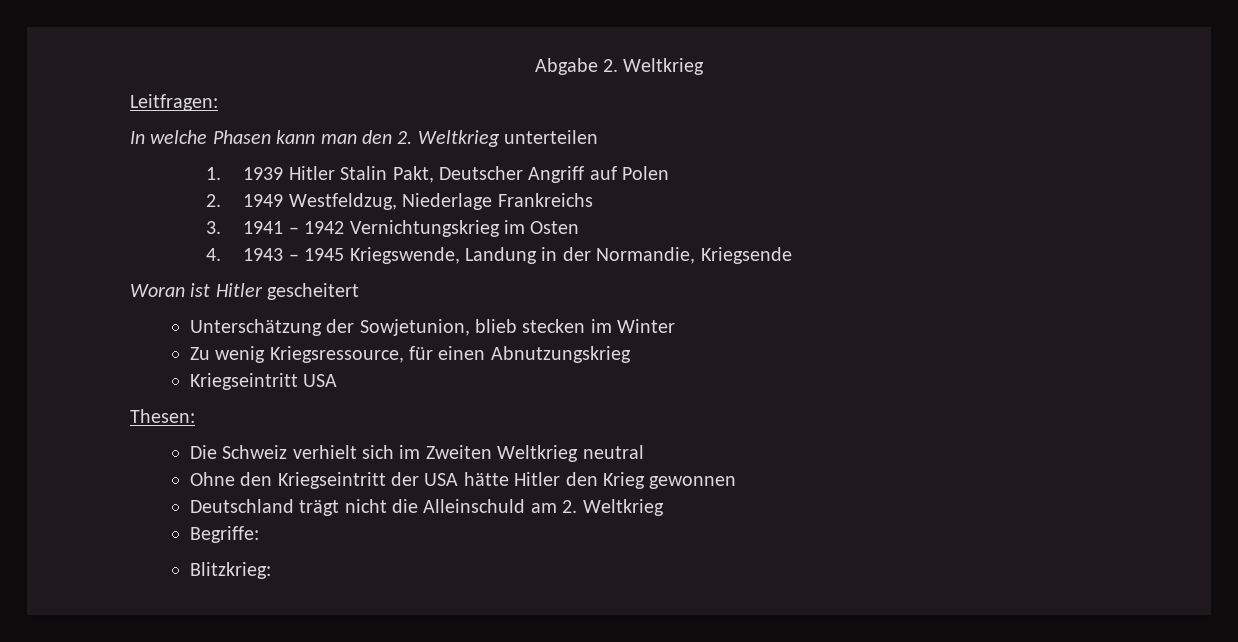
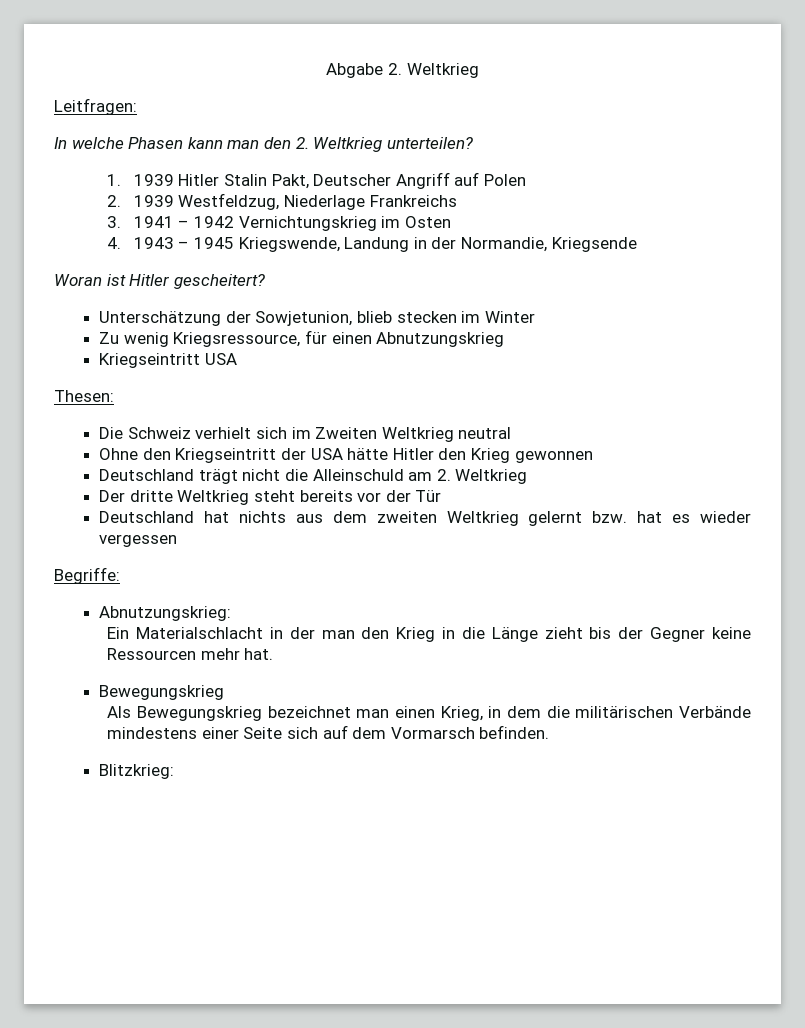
- In welche Phasen kann man den 2. Weltkrieg unterteilen
+ In welche Phasen kann man den 2. Weltkrieg unterteilen?
- 2. 1949 Westfeldzug, Niederlage Frankreichs
+ 2. 1939 Westfeldzug, Niederlage Frankreichs
- Woran ist Hitler gescheitert
+ Woran ist Hitler gescheitert?
+ Der dritte Weltkrieg steht bereits vor der Tür
+ Deutschland hat nichts aus dem zweiten Weltkrieg gelernt bzw. hat es wieder vergessen
  Begriffe:
+ Abnutzungskrieg:
+ Ein Materialschlacht in der man den Krieg in die Länge zieht bis der Gegner keine Ressourcen mehr hat.
+ Bewegungskrieg
+ Als Bewegungskrieg bezeichnet man einen Krieg, in dem die militärischen Verbände mindestens einer Seite sich auf dem Vormarsch befinden.

